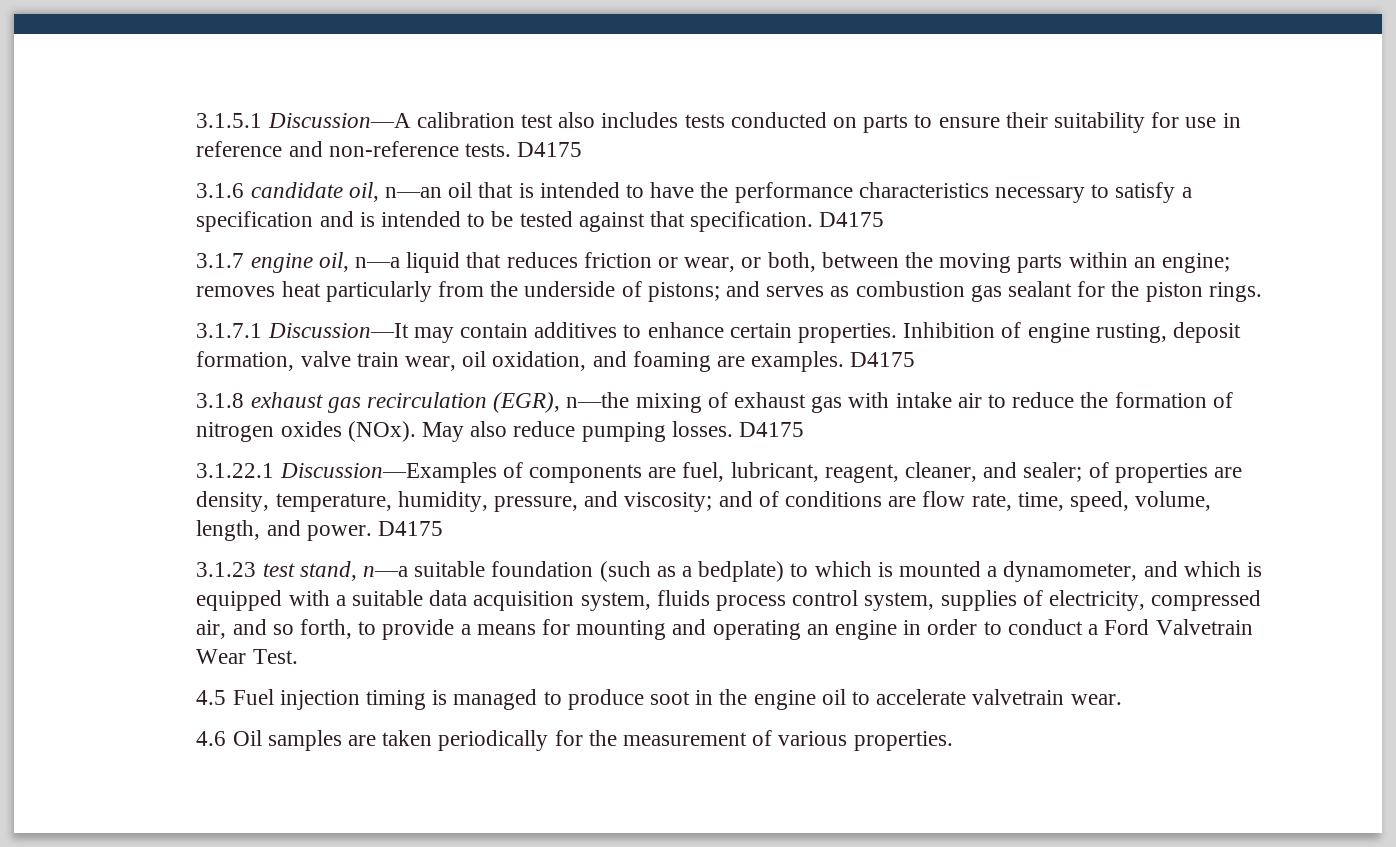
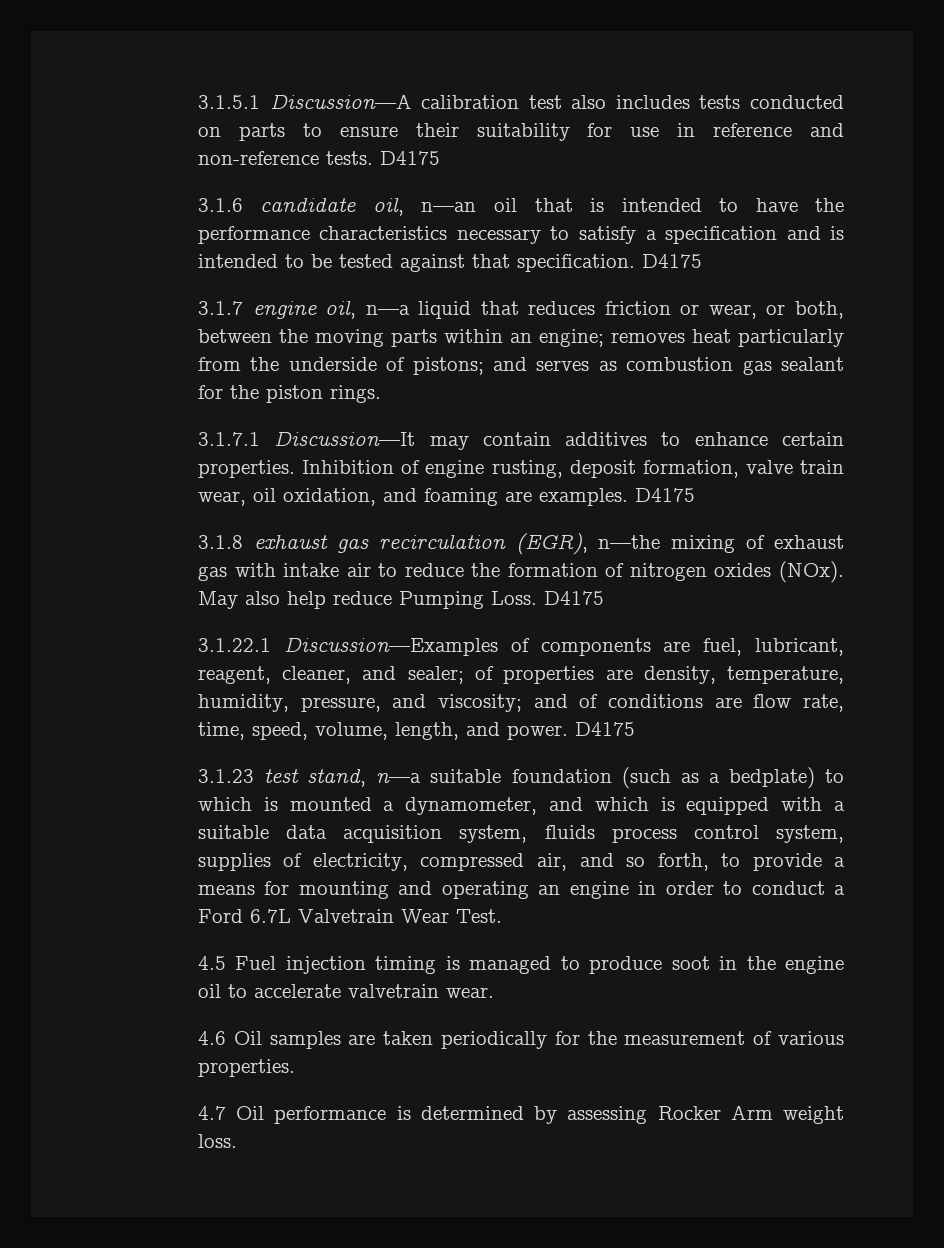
- May also reduce pumping losses.
+ May also help reduce Pumping Loss.
- 3.1.23 test stand, n—a suitable foundation (such as a bedplate) to which is mounted a dynamometer, and which is equipped with a suitable data acquisition system, fluids process control system, supplies of electricity, compressed air, and so forth, to provide a means for mounting and operating an engine in order to conduct a Ford Valvetrain Wear Test.
+ 3.1.23 test stand, n—a suitable foundation (such as a bedplate) to which is mounted a dynamometer, and which is equipped with a suitable data acquisition system, fluids process control system, supplies of electricity, compressed air, and so forth, to provide a means for mounting and operating an engine in order to conduct a Ford 6.7L Valvetrain Wear Test.
+ 4.7 Oil performance is determined by assessing Rocker Arm weight loss.

